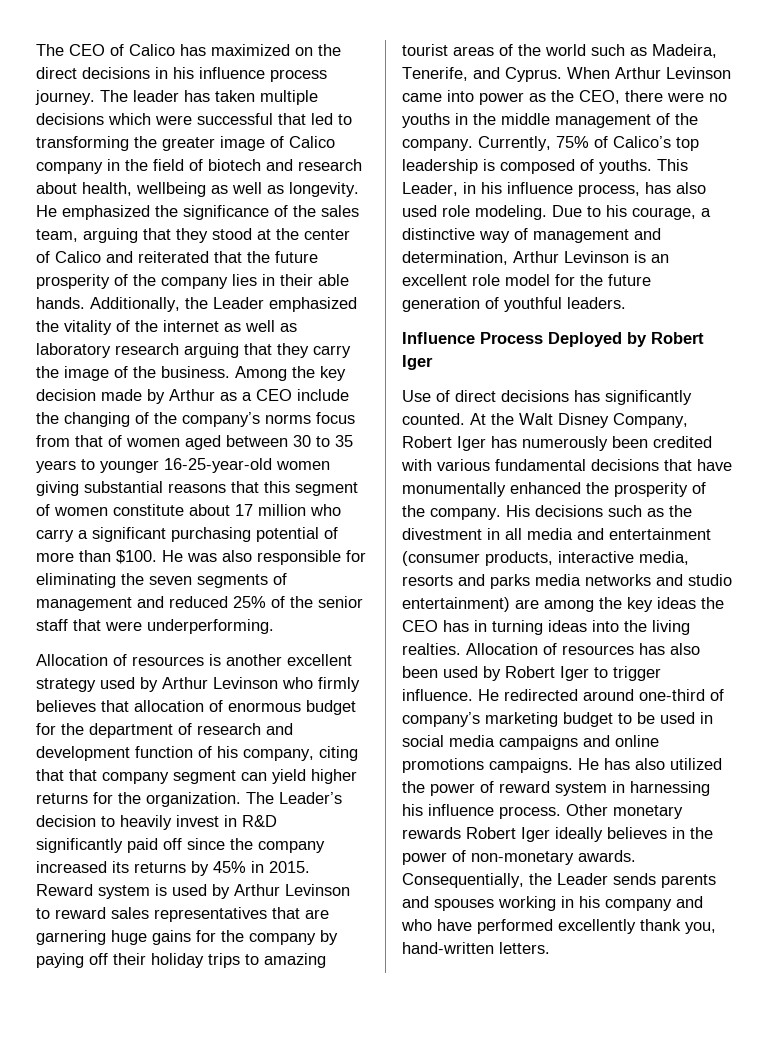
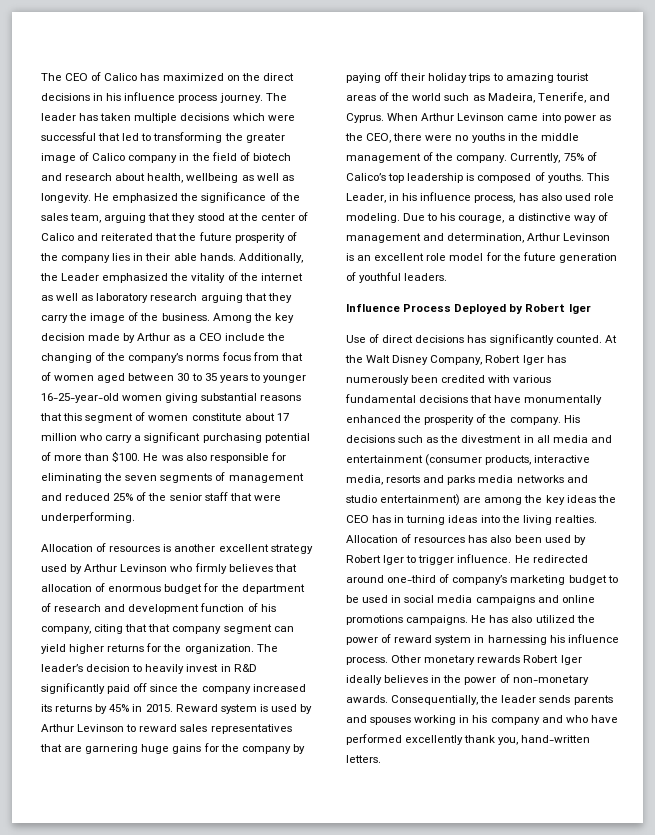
- The Leader’s decision to heavily invest in R&D significantly paid off since the company increased its returns by 45% in 2015.
+ The leader’s decision to heavily invest in R&D significantly paid off since the company increased its returns by 45% in 2015.
- Consequentially, the Leader sends parents and spouses working in his company and who have performed excellently thank you, hand-written letters.
+ Consequentially, the leader sends parents and spouses working in his company and who have performed excellently thank you, hand-written letters.

